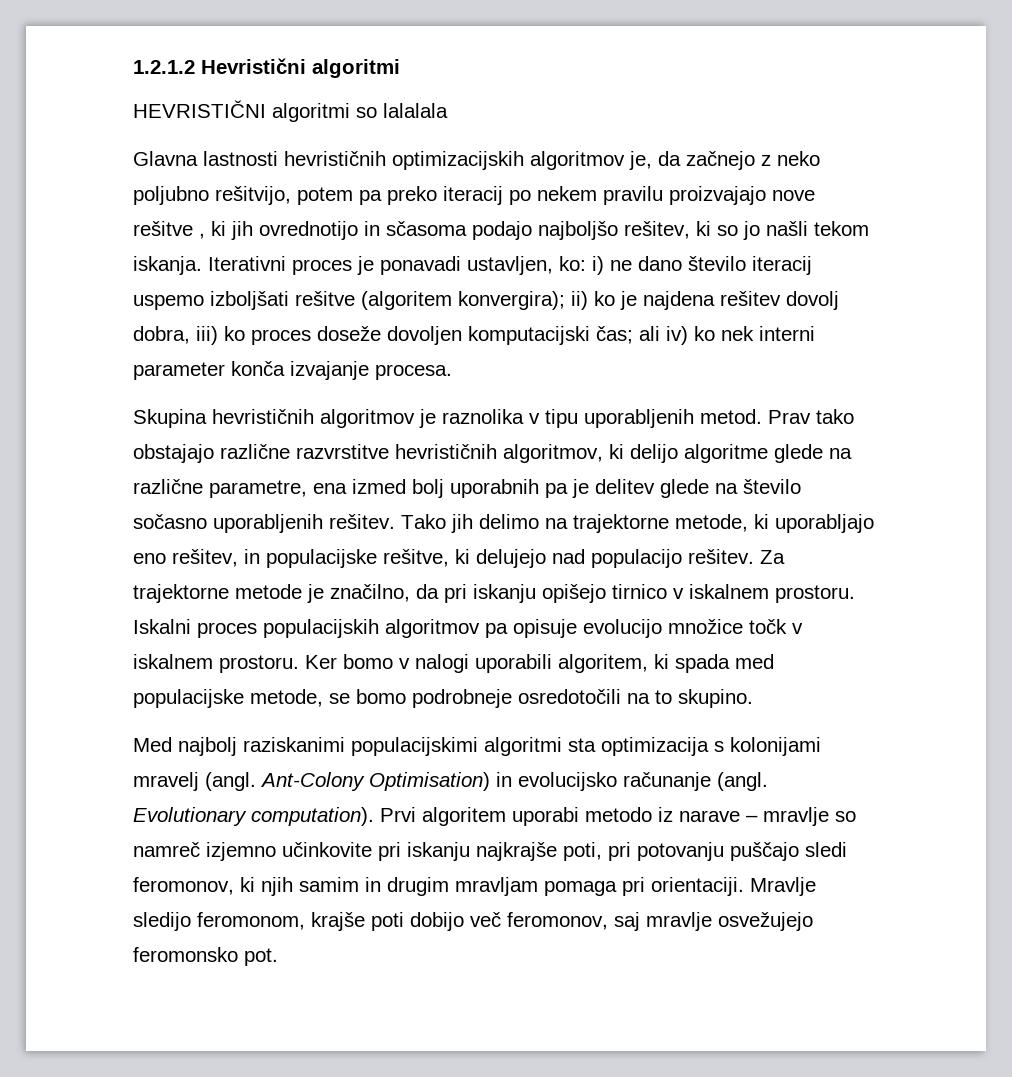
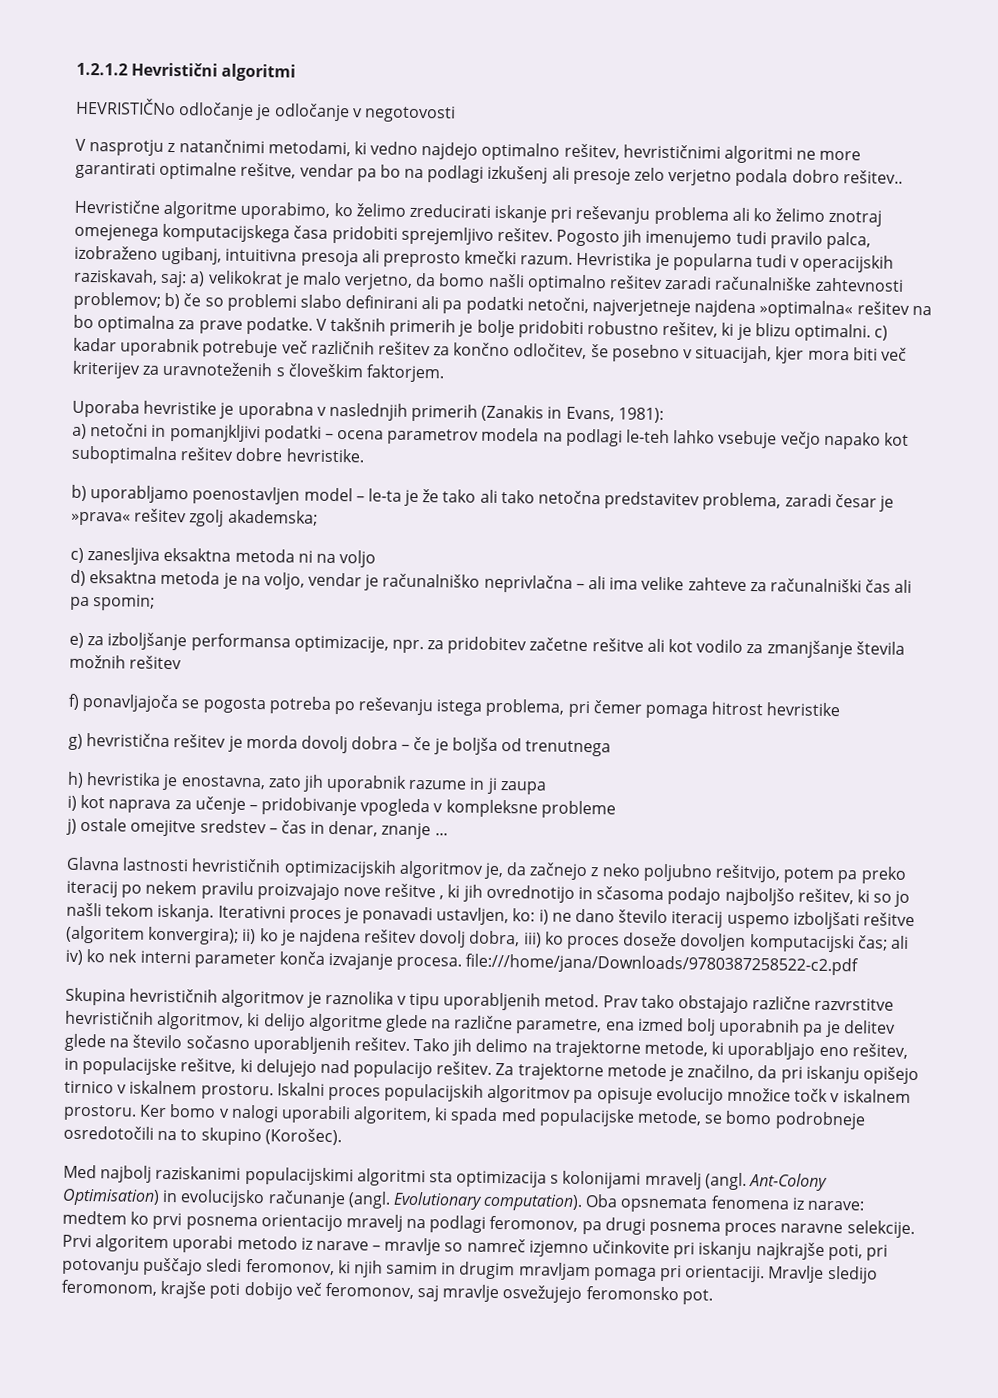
- HEVRISTIČNI algoritmi so lalalala
+ HEVRISTIČNo odločanje je odločanje v negotovosti
+ V nasprotju z natančnimi metodami, ki vedno najdejo optimalno rešitev, hevrističnimi algoritmi ne more garantirati optimalne rešitve, vendar pa bo na podlagi izkušenj ali presoje zelo verjetno podala dobro rešitev..
+ Hevristične algoritme uporabimo, ko želimo zreducirati iskanje pri reševanju problema ali ko želimo znotraj omejenega komputacijskega časa pridobiti sprejemljivo rešitev. Pogosto jih imenujemo tudi pravilo palca, izobraženo ugibanj, intuitivna presoja ali preprosto kmečki razum. Hevristika je popularna tudi v operacijskih raziskavah, saj: a) velikokrat je malo verjetno, da bomo našli optimalno rešitev zaradi računalniške zahtevnosti problemov; b) če so problemi slabo definirani ali pa podatki netočni, najverjetneje najdena »optimalna« rešitev na bo optimalna za prave podatke. V takšnih primerih je bolje pridobiti robustno rešitev, ki je blizu optimalni. c) kadar uporabnik potrebuje več različnih rešitev za končno odločitev, še posebno v situacijah, kjer mora biti več kriterijev za uravnoteženih s človeškim faktorjem.
+ Uporaba hevristike je uporabna v naslednjih primerih (Zanakis in Evans, 1981):
+ a) netočni in pomanjkljivi podatki – ocena parametrov modela na podlagi le-teh lahko vsebuje večjo napako kot suboptimalna rešitev dobre hevristike.
+ b) uporabljamo poenostavljen model – le-ta je že tako ali tako netočna predstavitev problema, zaradi česar je »prava« rešitev zgolj akademska;
+ c) zanesljiva eksaktna metoda ni na voljo
+ d) eksaktna metoda je na voljo, vendar je računalniško neprivlačna – ali ima velike zahteve za računalniški čas ali pa spomin;
+ e) za izboljšanje performansa optimizacije, npr. za pridobitev začetne rešitve ali kot vodilo za zmanjšanje števila možnih rešitev
+ f) ponavljajoča se pogosta potreba po reševanju istega problema, pri čemer pomaga hitrost hevristike
+ g) hevristična rešitev je morda dovolj dobra – če je boljša od trenutnega
+ h) hevristika je enostavna, zato jih uporabnik razume in ji zaupa
+ i) kot naprava za učenje – pridobivanje vpogleda v kompleksne probleme
+ j) ostale omejitve sredstev – čas in denar, znanje ...
- Iterativni proces je ponavadi ustavljen, ko: i) ne dano število iteracij uspemo izboljšati rešitve (algoritem konvergira); ii) ko je najdena rešitev dovolj dobra, iii) ko proces doseže dovoljen komputacijski čas; ali iv) ko nek interni parameter konča izvajanje procesa.
+ Iterativni proces je ponavadi ustavljen, ko: i) ne dano število iteracij uspemo izboljšati rešitve (algoritem konvergira); ii) ko je najdena rešitev dovolj dobra, iii) ko proces doseže dovoljen komputacijski čas; ali iv) ko nek interni parameter konča izvajanje procesa. file:///home/jana/Downloads/9780387258522-c2.pdf
- Ker bomo v nalogi uporabili algoritem, ki spada med populacijske metode, se bomo podrobneje osredotočili na to skupino.
+ Ker bomo v nalogi uporabili algoritem, ki spada med populacijske metode, se bomo podrobneje osredotočili na to skupino (Korošec).
+ Oba opsnemata fenomena iz narave: medtem ko prvi posnema orientacijo mravelj na podlagi feromonov, pa drugi posnema proces naravne selekcije.

